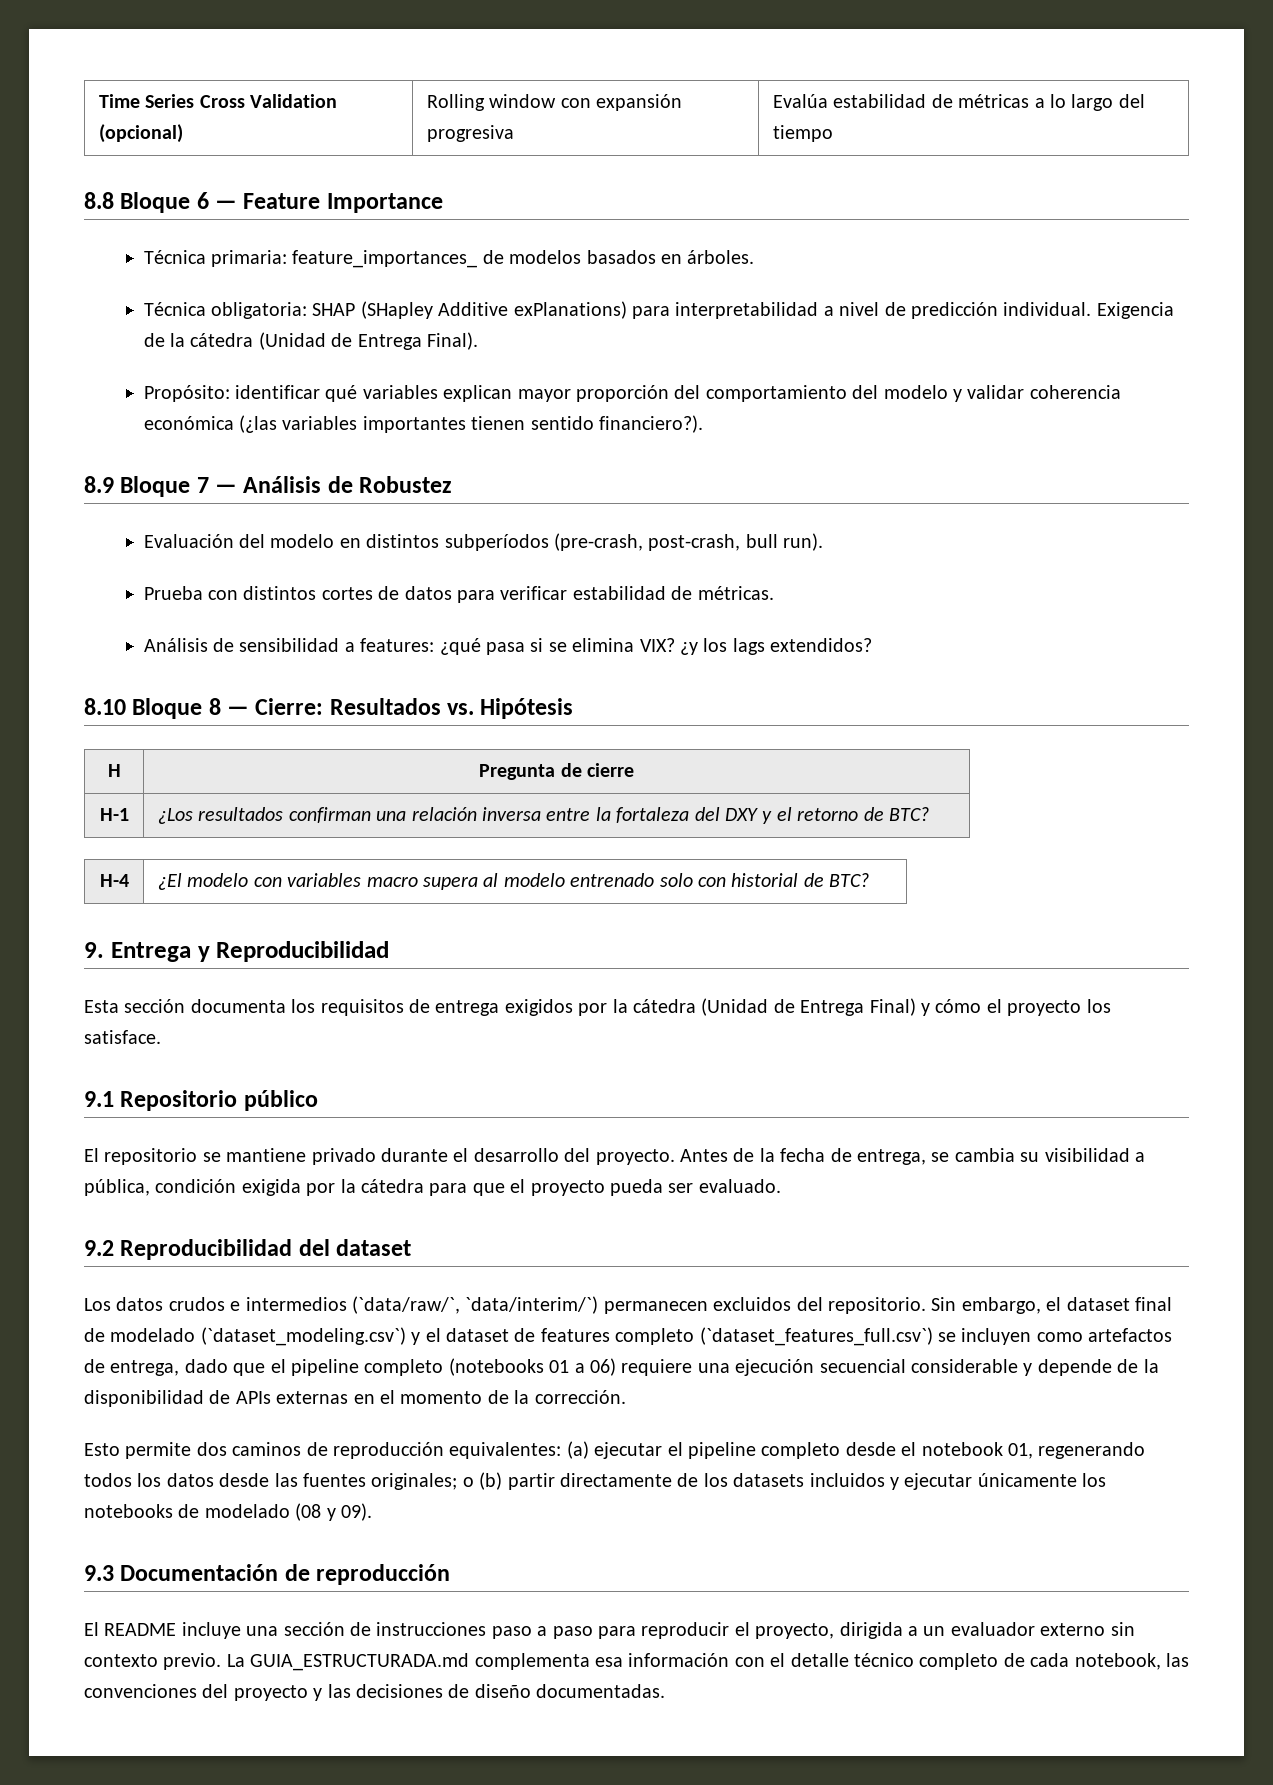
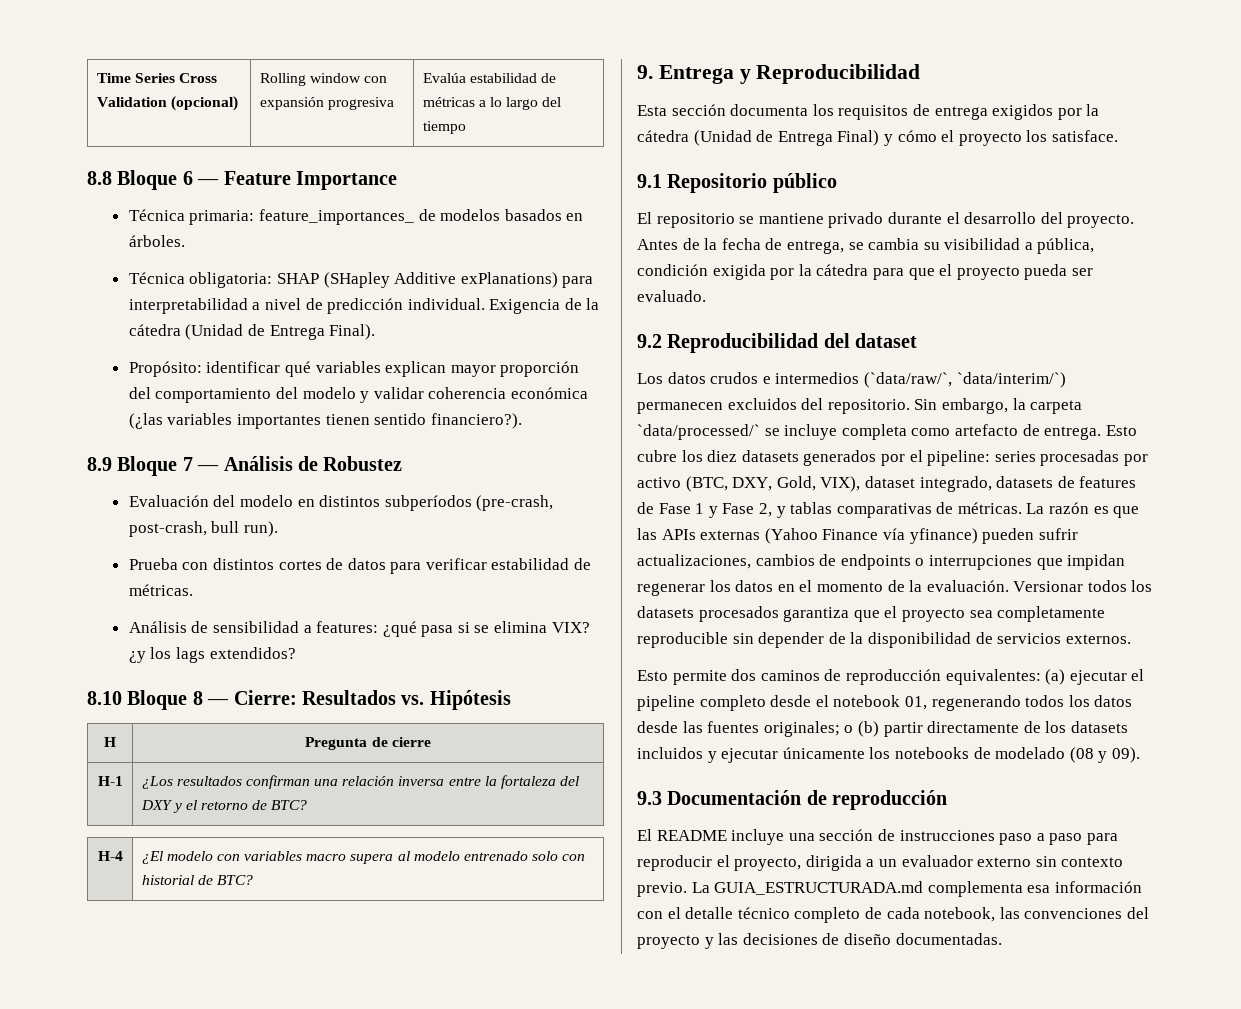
- Sin embargo, el dataset final de modelado (`dataset_modeling.csv`) y el dataset de features completo (`dataset_features_full.csv`) se incluyen como artefactos de entrega, dado que el pipeline completo (notebooks 01 a 06) requiere una ejecución secuencial considerable y depende de la disponibilidad de APIs externas en el momento de la corrección.
+ Sin embargo, la carpeta `data/processed/` se incluye completa como artefacto de entrega. Esto cubre los diez datasets generados por el pipeline: series procesadas por activo (BTC, DXY, Gold, VIX), dataset integrado, datasets de features de Fase 1 y Fase 2, y tablas comparativas de métricas. La razón es que las APIs externas (Yahoo Finance vía yfinance) pueden sufrir actualizaciones, cambios de endpoints o interrupciones que impidan regenerar los datos en el momento de la evaluación. Versionar todos los datasets procesados garantiza que el proyecto sea completamente reproducible sin depender de la disponibilidad de servicios externos.

